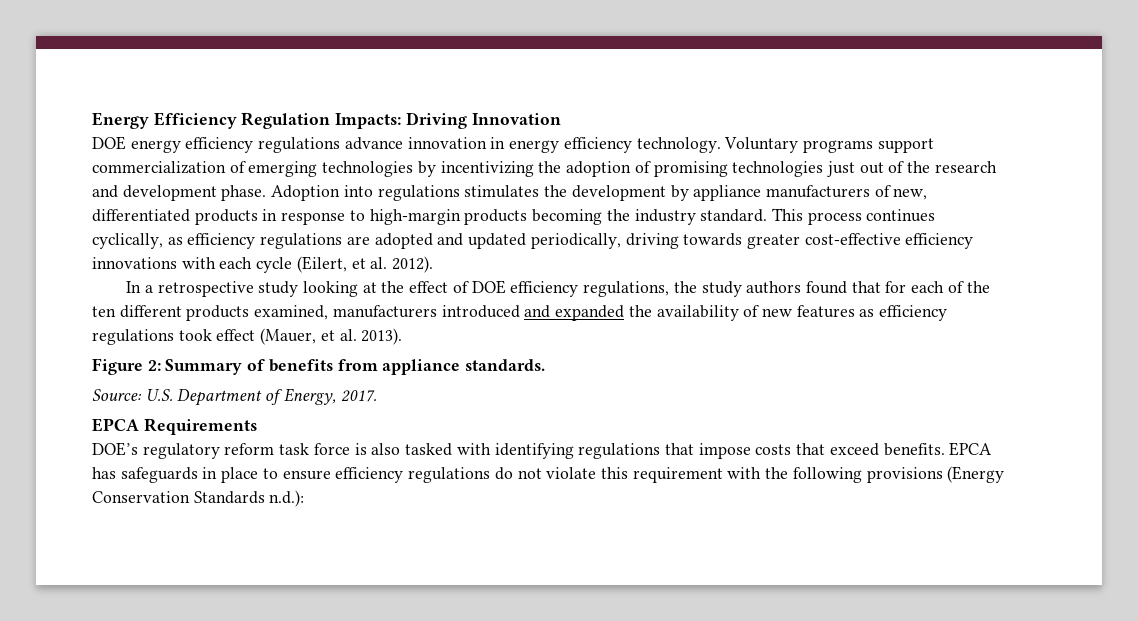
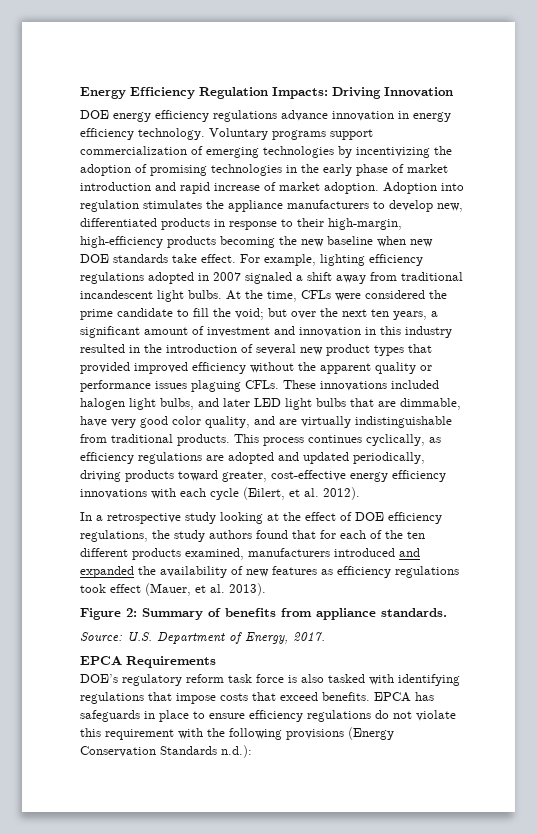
- Voluntary programs support commercialization of emerging technologies by incentivizing the adoption of promising technologies just out of the research and development phase.
+ Voluntary programs support commercialization of emerging technologies by incentivizing the adoption of promising technologies in the early phase of market introduction and rapid increase of market adoption.
- Adoption into regulations stimulates the development by appliance manufacturers of new, differentiated products in response to high-margin products becoming the industry standard.
+ Adoption into regulation stimulates the appliance manufacturers to develop new, differentiated products in response to their high-margin, high-efficiency products becoming the new baseline when new DOE standards take effect. For example, lighting efficiency regulations adopted in 2007 signaled a shift away from traditional incandescent light bulbs. At the time, CFLs were considered the prime candidate to fill the void; but over the next ten years, a significant amount of investment and innovation in this industry resulted in the introduction of several new product types that provided improved efficiency without the apparent quality or performance issues plaguing CFLs. These innovations included halogen light bulbs, and later LED light bulbs that are dimmable, have very good color quality, and are virtually indistinguishable from traditional products.
- This process continues cyclically, as efficiency regulations are adopted and updated periodically, driving towards greater cost-effective efficiency innovations with each cycle (Eilert, et al. 2012).
+ This process continues cyclically, as efficiency regulations are adopted and updated periodically, driving products toward greater, cost-effective energy efficiency innovations with each cycle (Eilert, et al. 2012).

